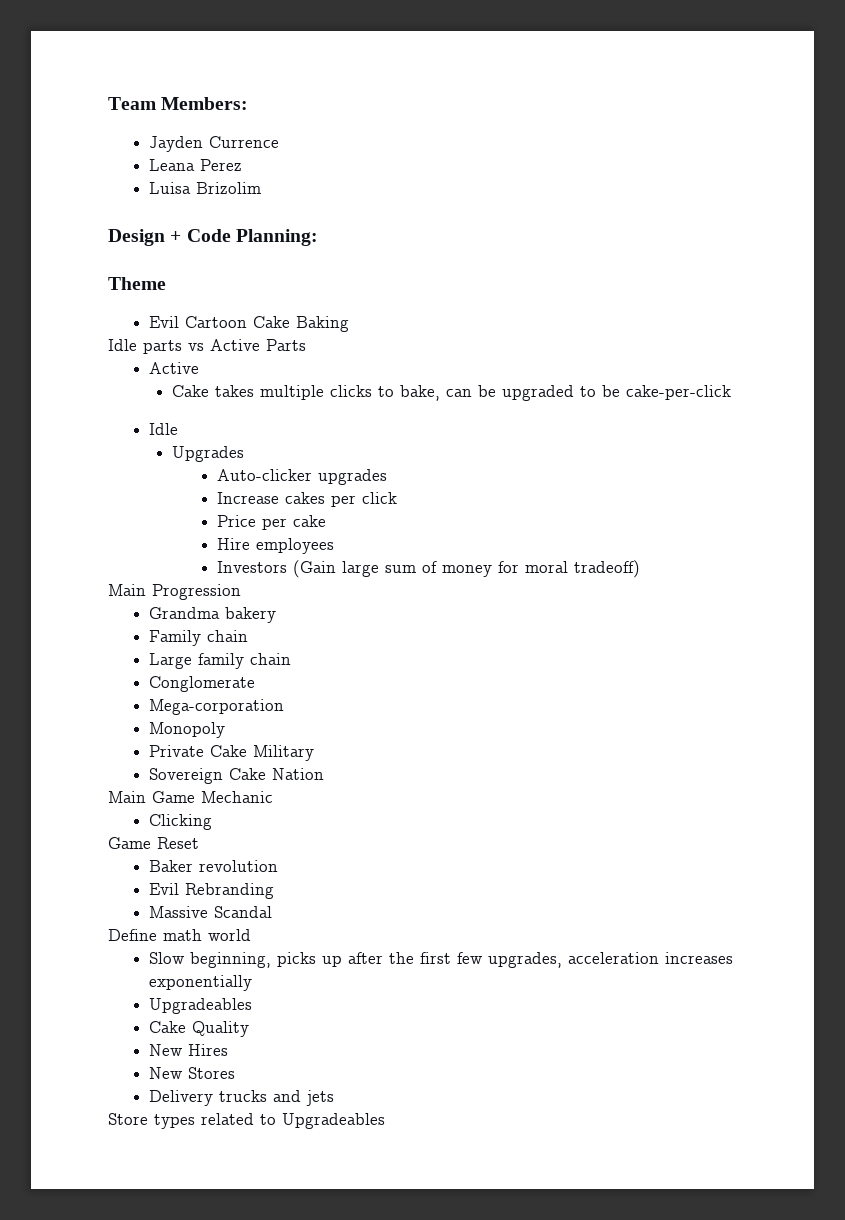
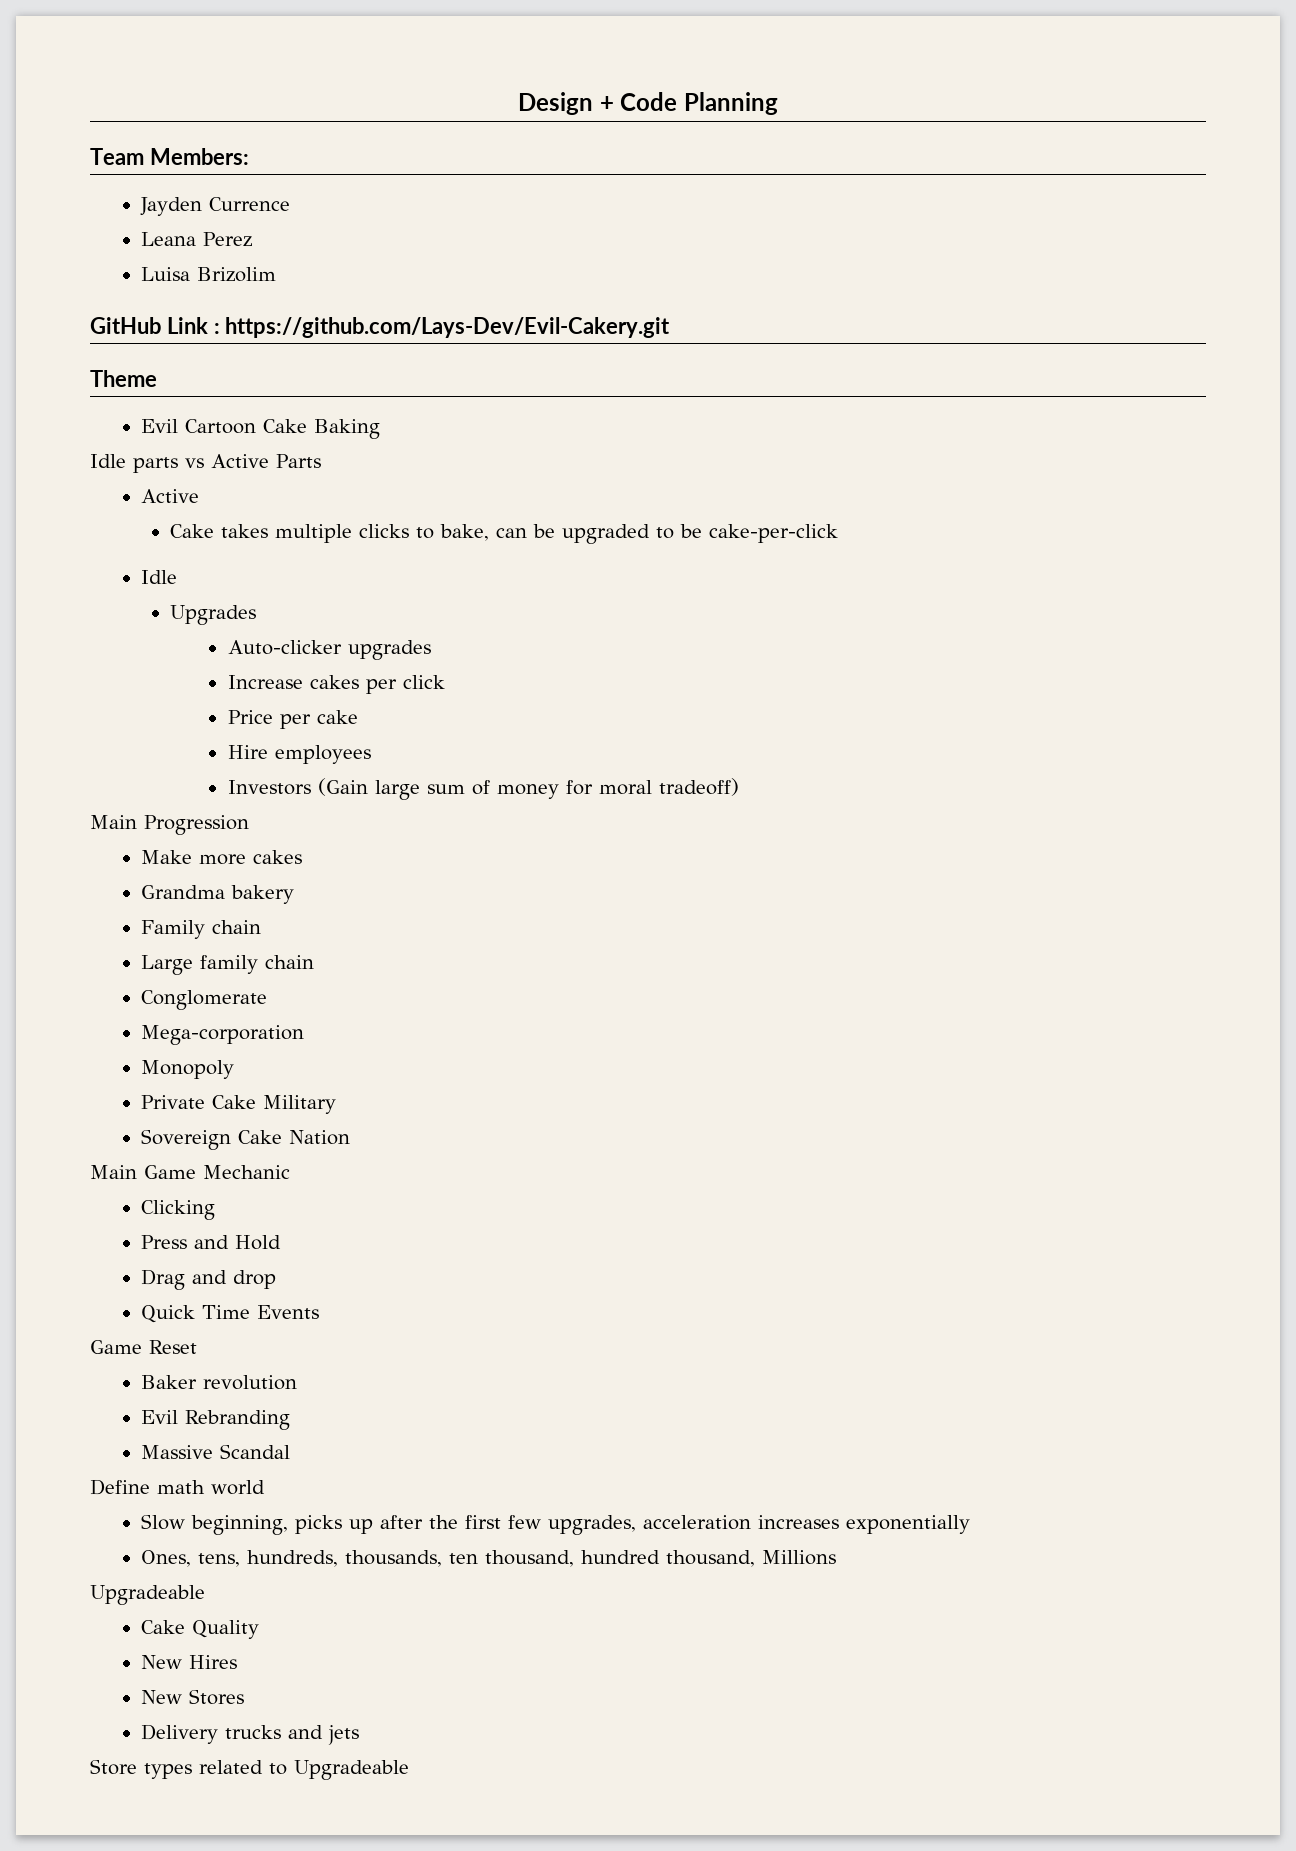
+ Design + Code Planning
- Design + Code Planning:
+ GitHub Link : https://github.com/Lays-Dev/Evil-Cakery.git
+ Make more cakes
+ Press and Hold
+ Drag and drop
+ Quick Time Events
  Slow beginning, picks up after the first few upgrades, acceleration increases exponentially
- Upgradeables
+ Ones, tens, hundreds, thousands, ten thousand, hundred thousand, Millions
+ Upgradeable
- Store types related to Upgradeables
+ Store types related to Upgradeable

